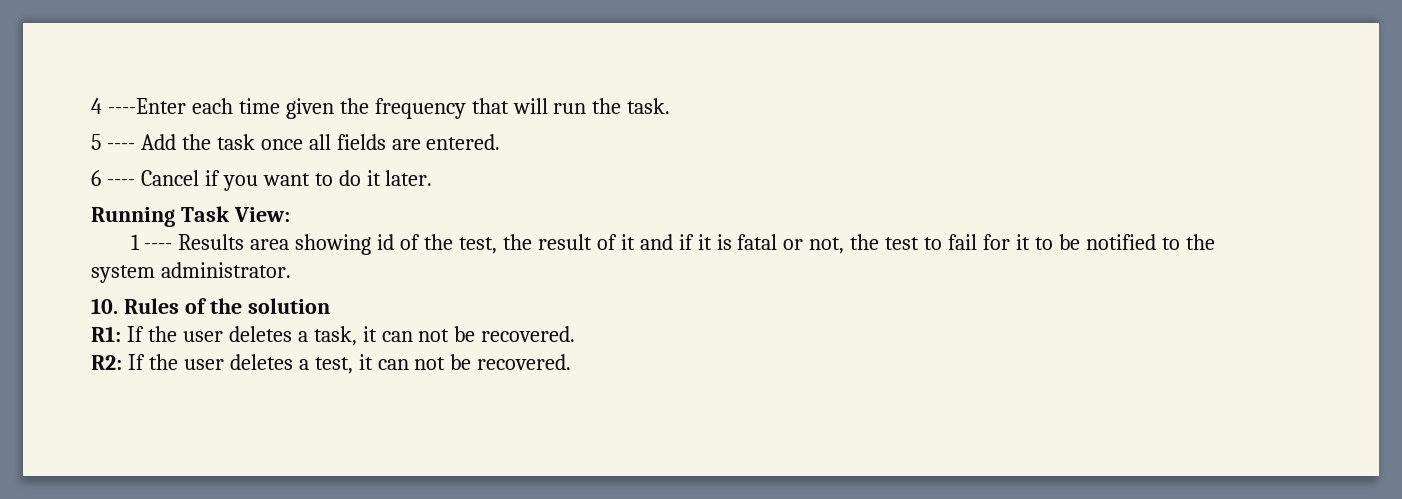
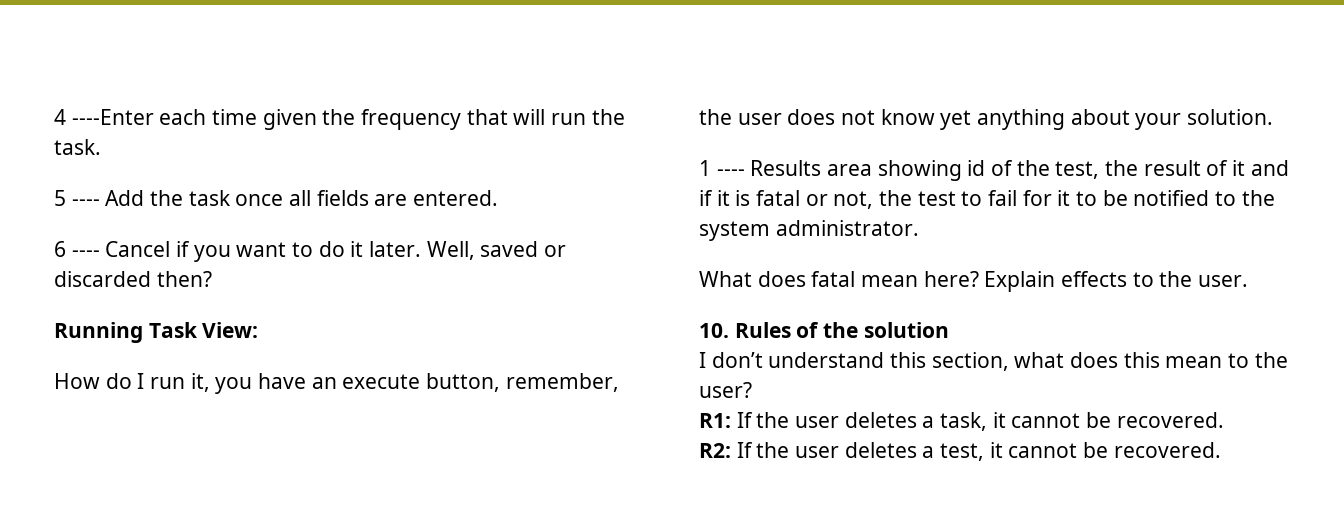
- 6 ---- Cancel if you want to do it later.
+ 6 ---- Cancel if you want to do it later. Well, saved or discarded then?
  Running Task View:
+ How do I run it, you have an execute button, remember, the user does not know yet anything about your solution.
+ What does fatal mean here? Explain effects to the user.
+ I don’t understand this section, what does this mean to the user?
- R1: If the user deletes a task, it can not be recovered.
+ R1: If the user deletes a task, it cannot be recovered.
- R2: If the user deletes a test, it can not be recovered.
+ R2: If the user deletes a test, it cannot be recovered.

